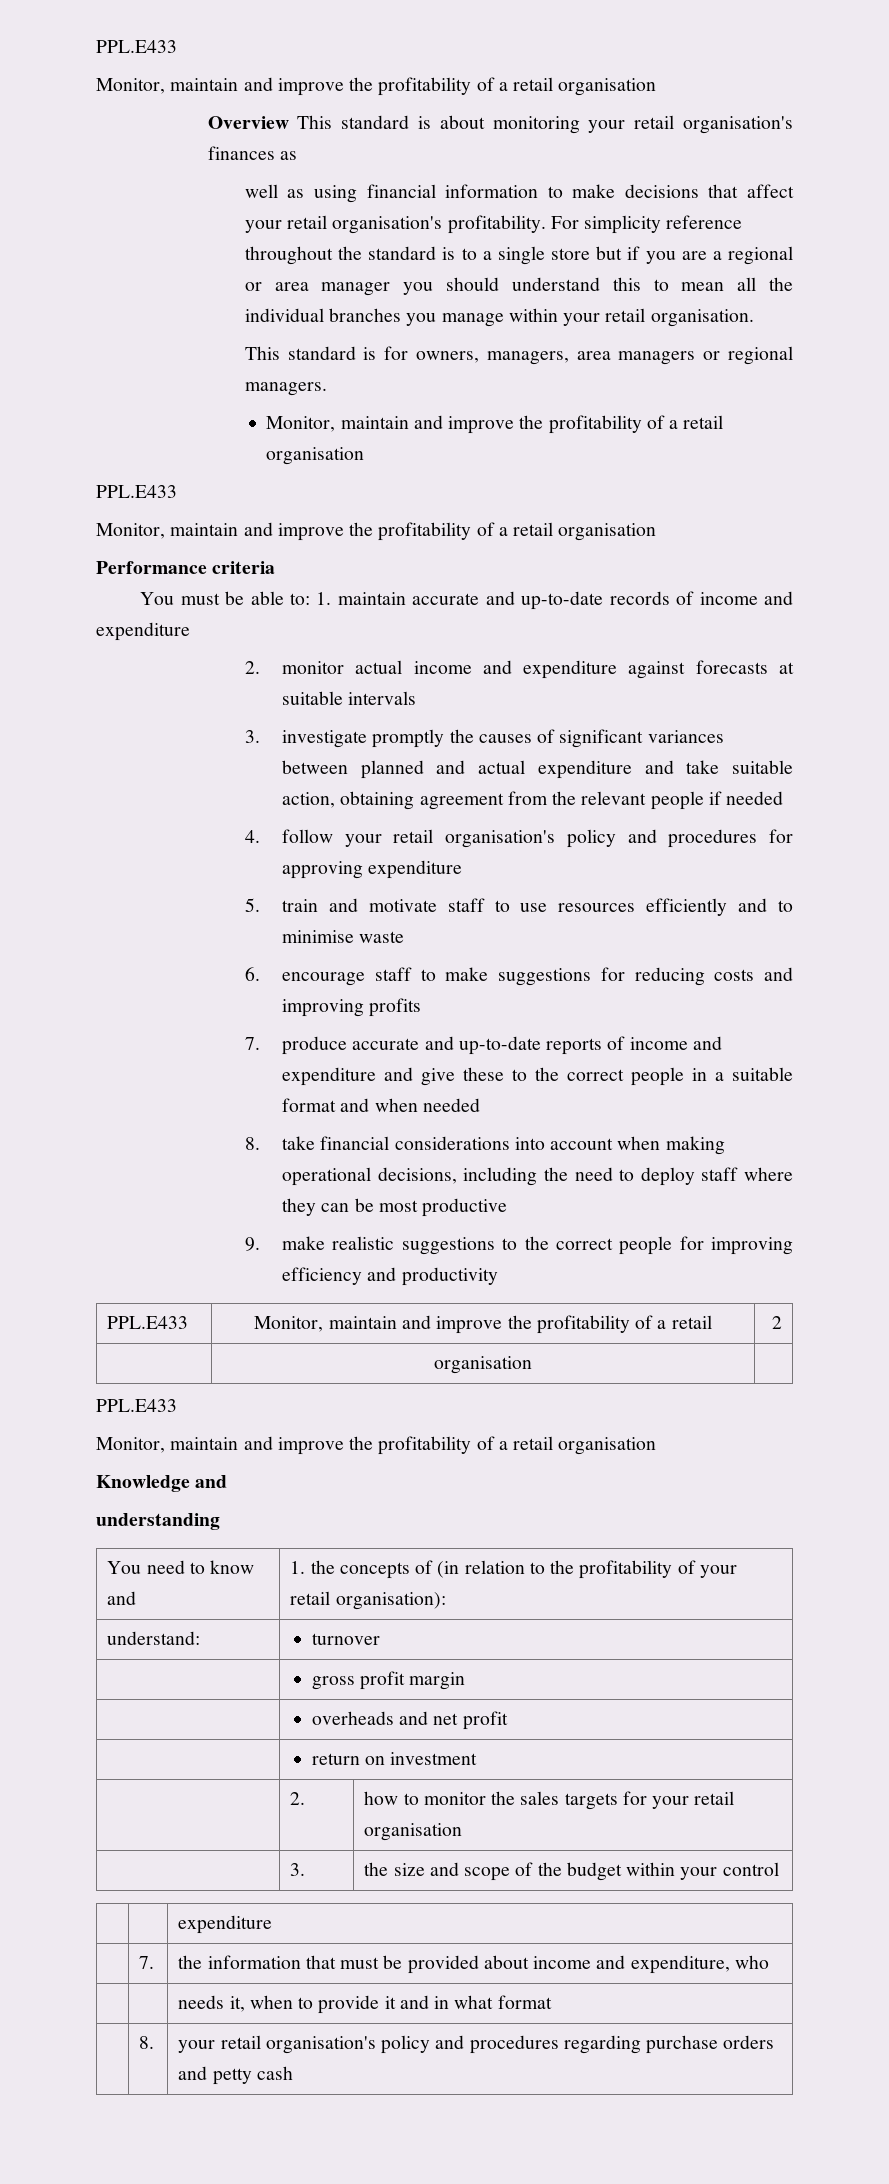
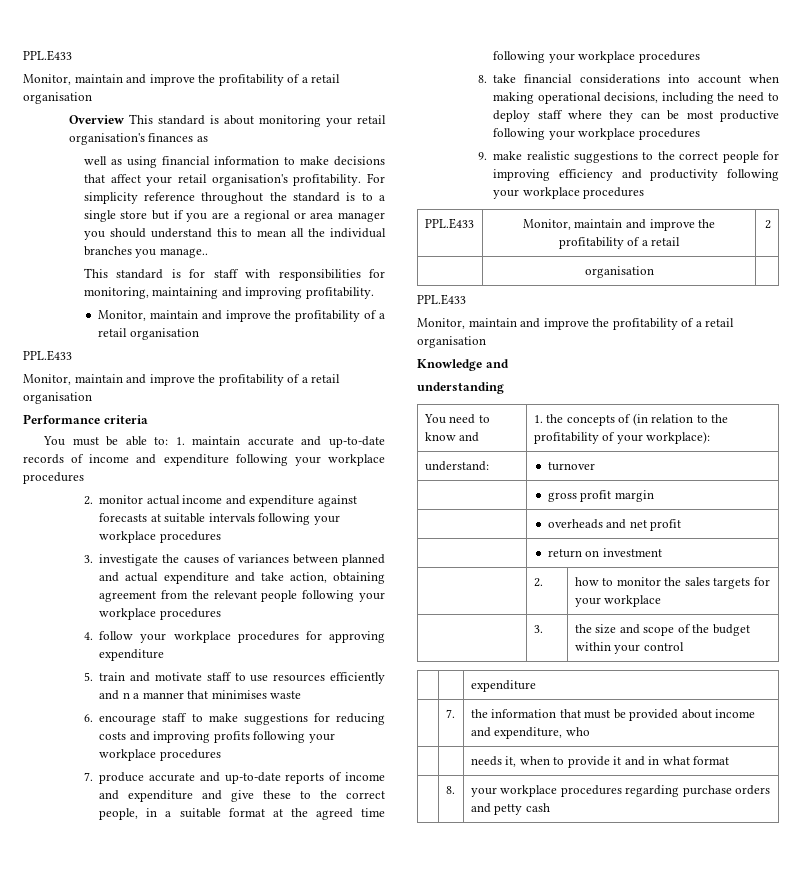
- For simplicity reference throughout the standard is to a single store but if you are a regional or area manager you should understand this to mean all the individual branches you manage within your retail organisation.
+ For simplicity reference throughout the standard is to a single store but if you are a regional or area manager you should understand this to mean all the individual branches you manage..
- This standard is for owners, managers, area managers or regional managers.
+ This standard is for staff with responsibilities for monitoring, maintaining and improving profitability.
- You must be able to: 1. maintain accurate and up-to-date records of income and expenditure
+ You must be able to: 1. maintain accurate and up-to-date records of income and expenditure following your workplace procedures
- 2. monitor actual income and expenditure against forecasts at suitable intervals
+ 2. monitor actual income and expenditure against forecasts at suitable intervals following your workplace procedures
- 3. investigate promptly the causes of significant variances between planned and actual expenditure and take suitable action, obtaining agreement from the relevant people if needed
+ 3. investigate the causes of variances between planned and actual expenditure and take action, obtaining agreement from the relevant people following your workplace procedures
- 4. follow your retail organisation's policy and procedures for approving expenditure
+ 4. follow your workplace procedures for approving expenditure
- 5. train and motivate staff to use resources efficiently and to minimise waste
+ 5. train and motivate staff to use resources efficiently and n a manner that minimises waste
- 6. encourage staff to make suggestions for reducing costs and improving profits
+ 6. encourage staff to make suggestions for reducing costs and improving profits following your workplace procedures
- 7. produce accurate and up-to-date reports of income and expenditure and give these to the correct people in a suitable format and when needed
+ 7. produce accurate and up-to-date reports of income and expenditure and give these to the correct people, in a suitable format at the agreed time following your workplace procedures
- 8. take financial considerations into account when making operational decisions, including the need to deploy staff where they can be most productive
+ 8. take financial considerations into account when making operational decisions, including the need to deploy staff where they can be most productive following your workplace procedures
- 9. make realistic suggestions to the correct people for improving efficiency and productivity
+ 9. make realistic suggestions to the correct people for improving efficiency and productivity following your workplace procedures
- You need to know and | 1. the concepts of (in relation to the profitability of your retail organisation):
+ You need to know and | 1. the concepts of (in relation to the profitability of your workplace):
- | 2. | how to monitor the sales targets for your retail organisation
+ | 2. | how to monitor the sales targets for your workplace
- | 8. | your retail organisation's policy and procedures regarding purchase orders and petty cash
+ | 8. | your workplace procedures regarding purchase orders and petty cash

